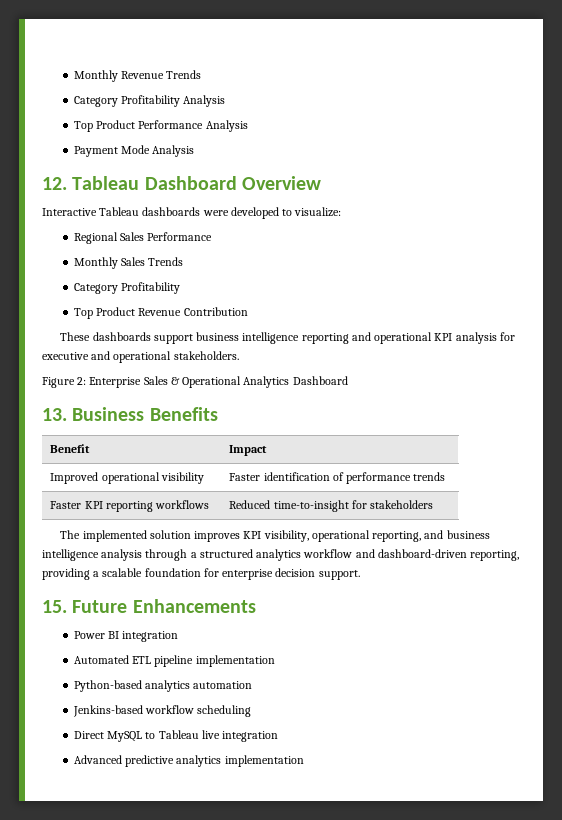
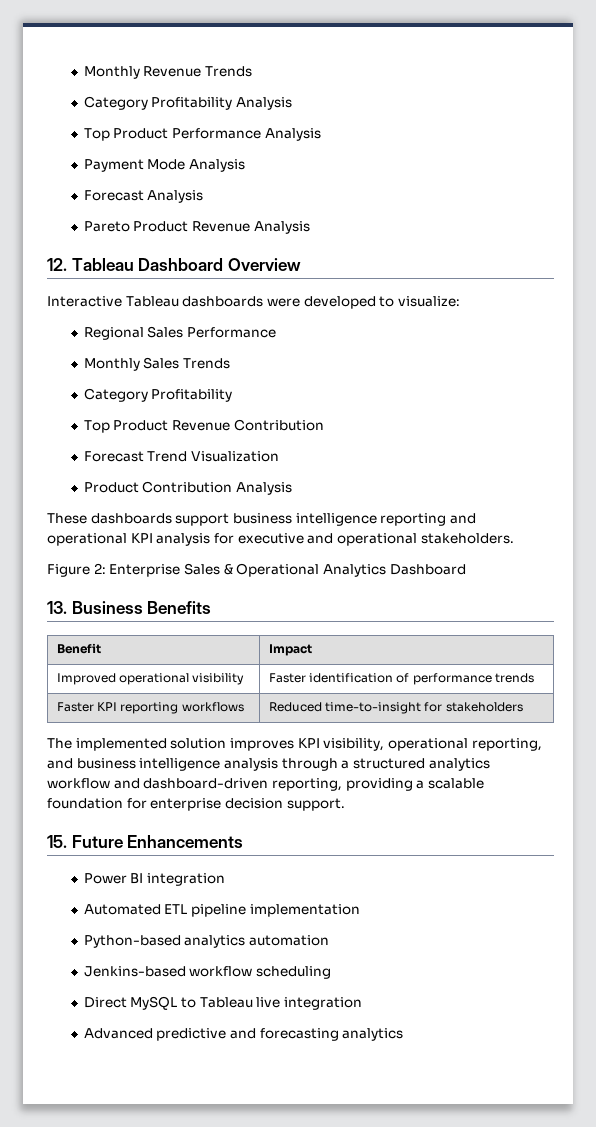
+ Forecast Analysis
+ Pareto Product Revenue Analysis
+ Forecast Trend Visualization
+ Product Contribution Analysis
- Advanced predictive analytics implementation
+ Advanced predictive and forecasting analytics

